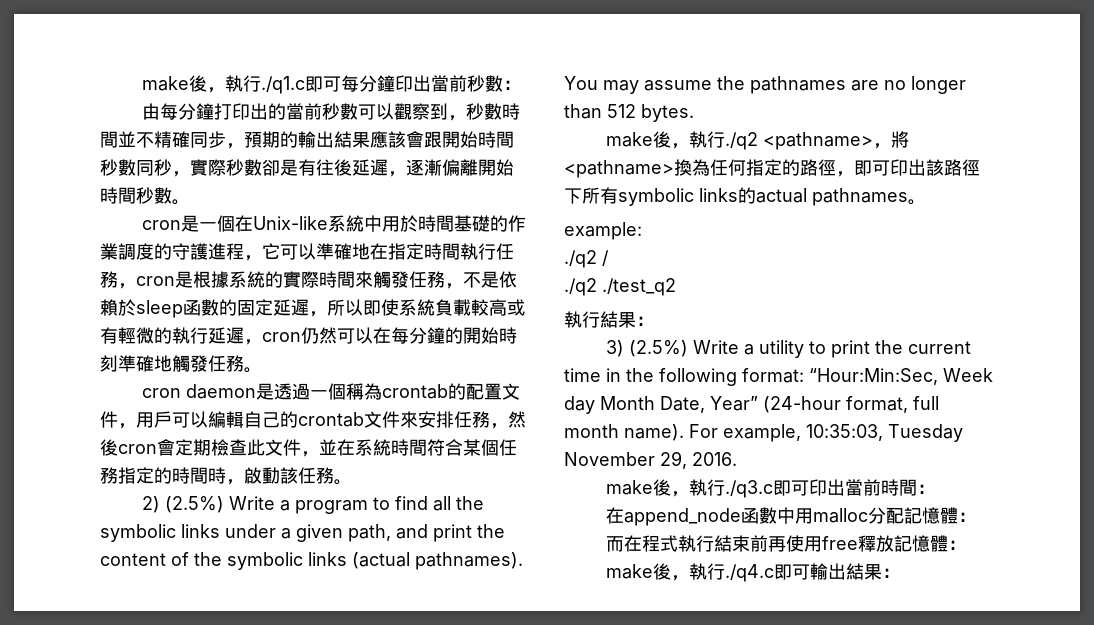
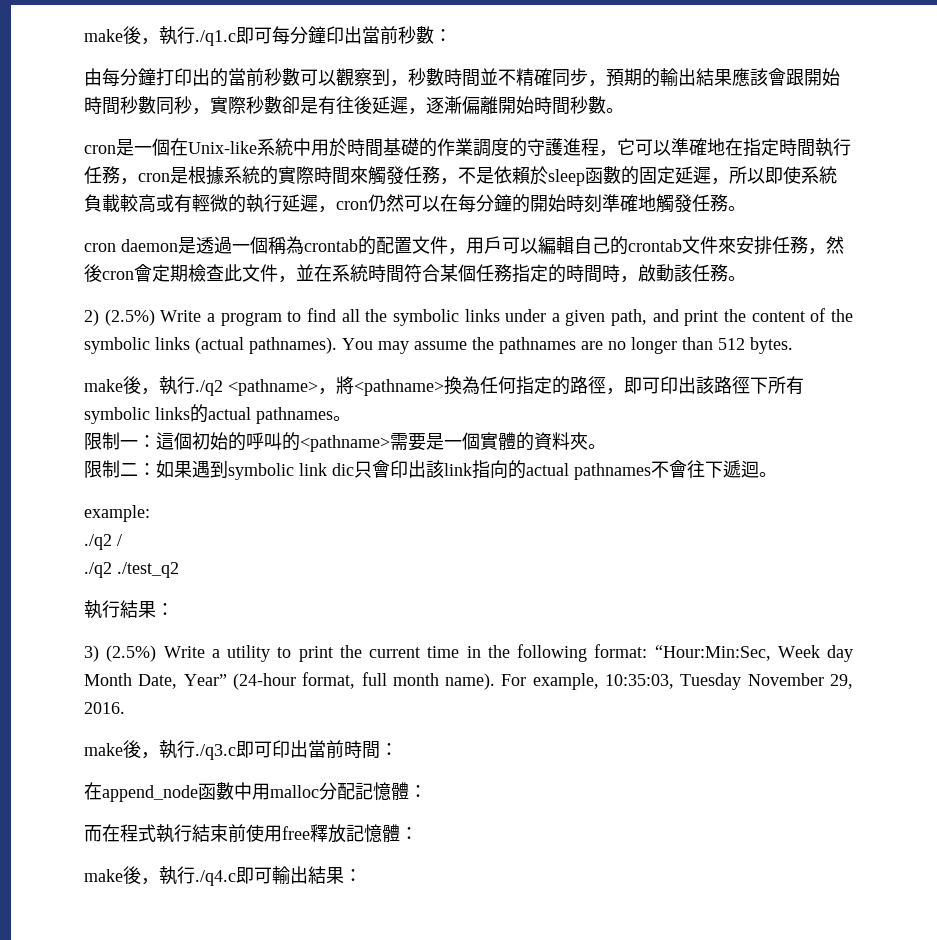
+ 限制一：這個初始的呼叫的<pathname>需要是一個實體的資料夾。
+ 限制二：如果遇到symbolic link dic只會印出該link指向的actual pathnames不會往下遞迴。
- 而在程式執行結束前再使用free釋放記憶體：
+ 而在程式執行結束前使用free釋放記憶體：

